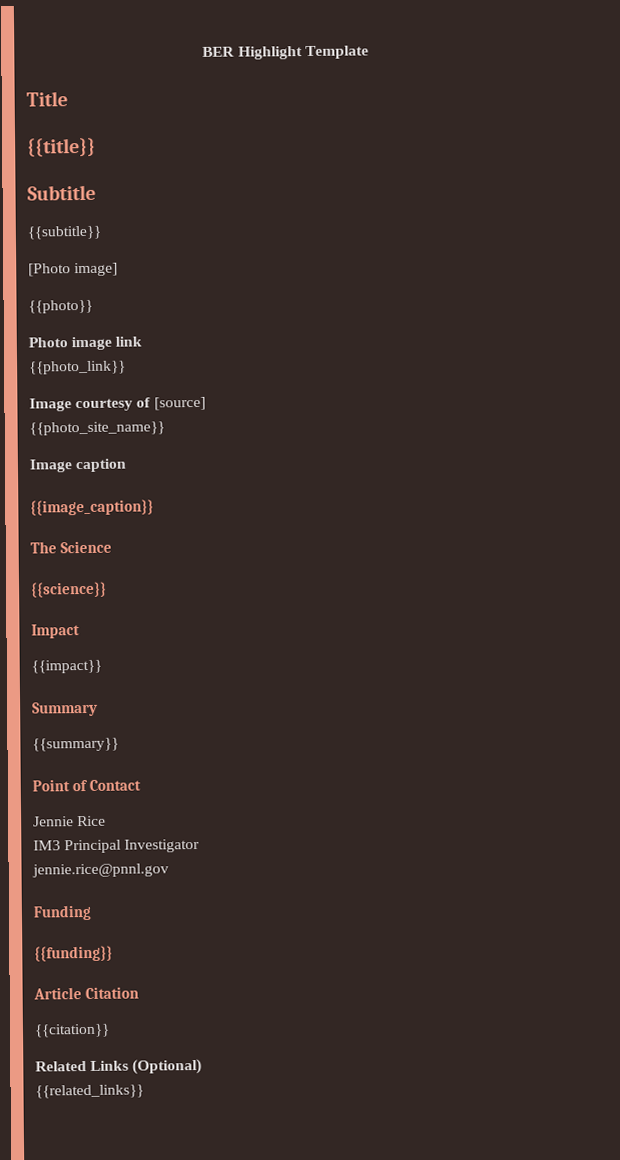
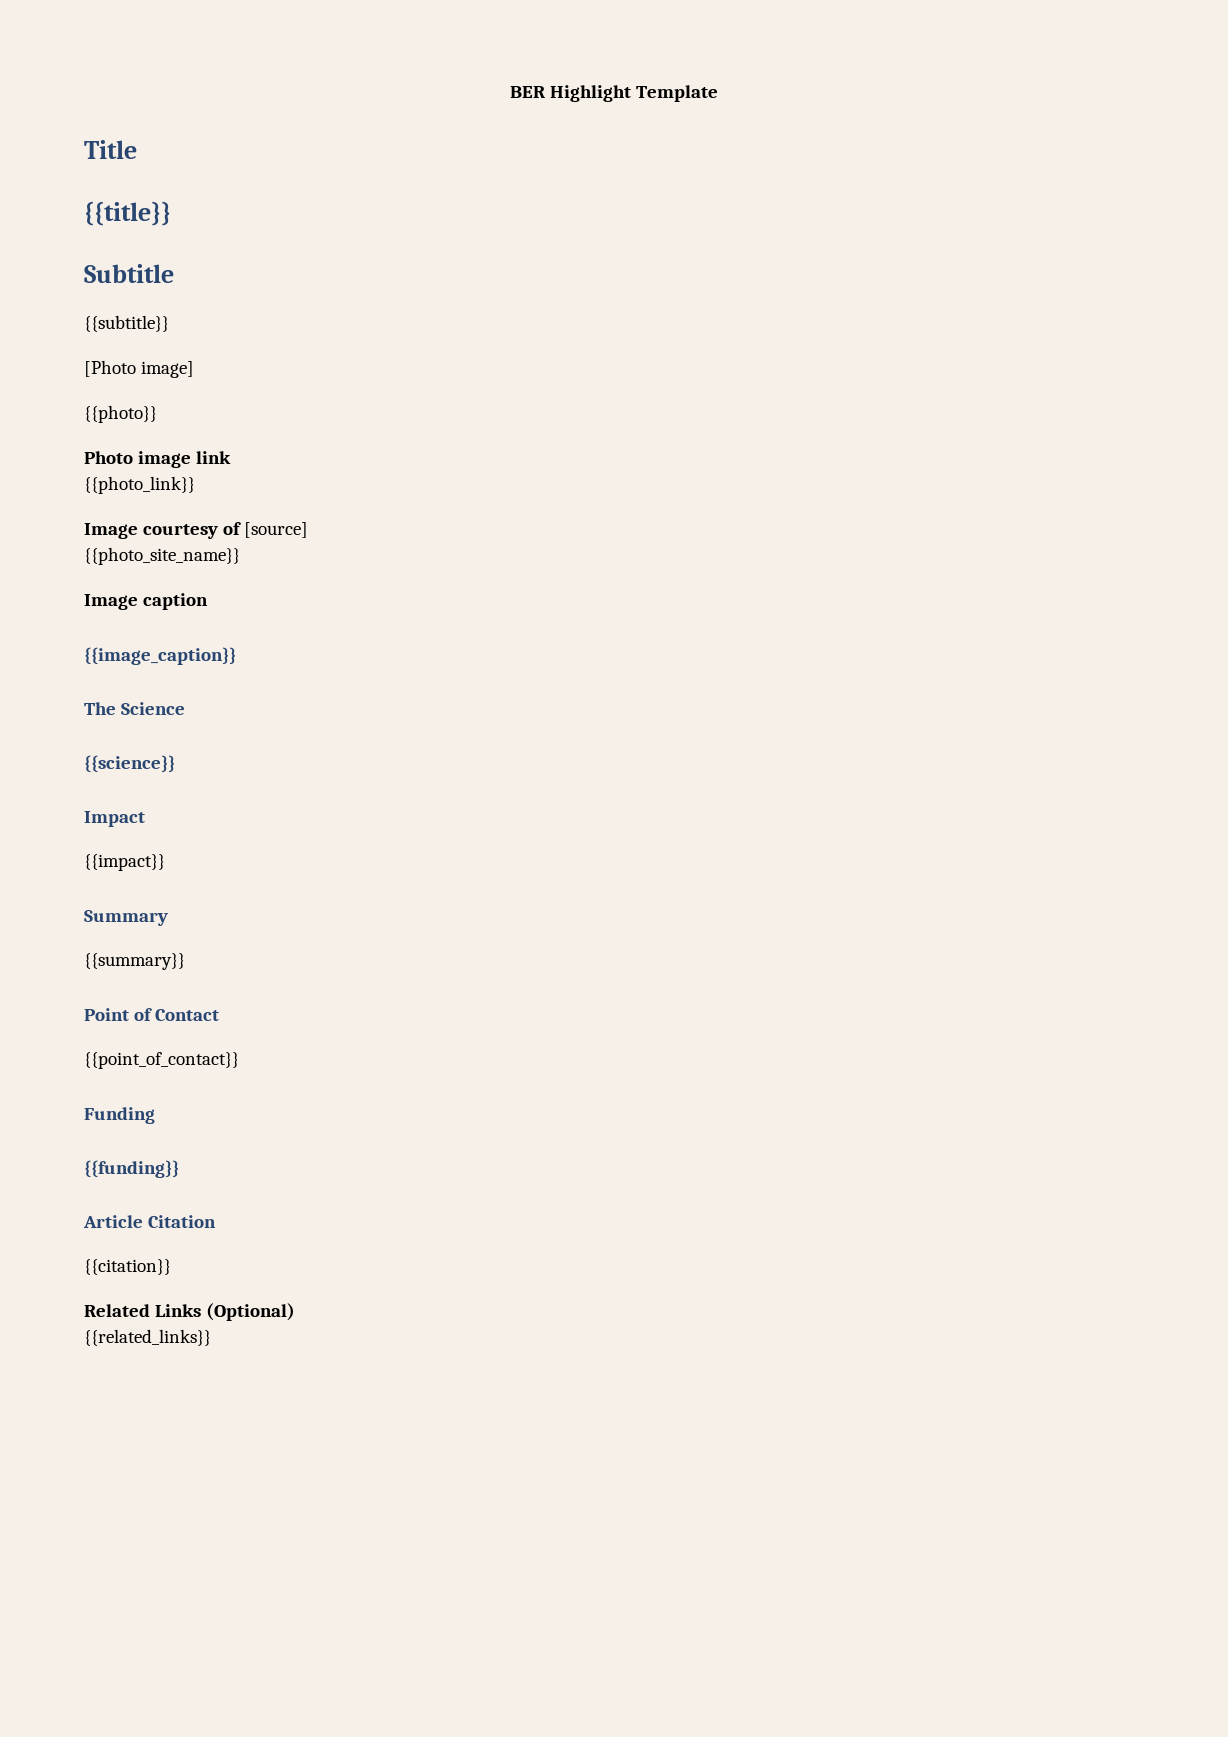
- Jennie Rice
- IM3 Principal Investigator
- jennie.rice@pnnl.gov
+ {{point_of_contact}}

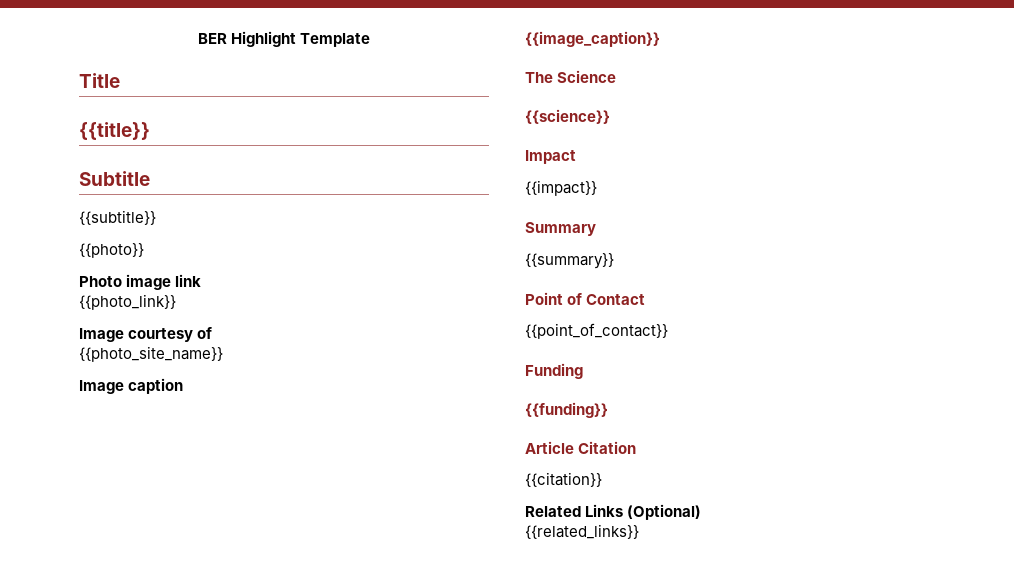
- [Photo image]
- Image courtesy of [source]
+ Image courtesy of

